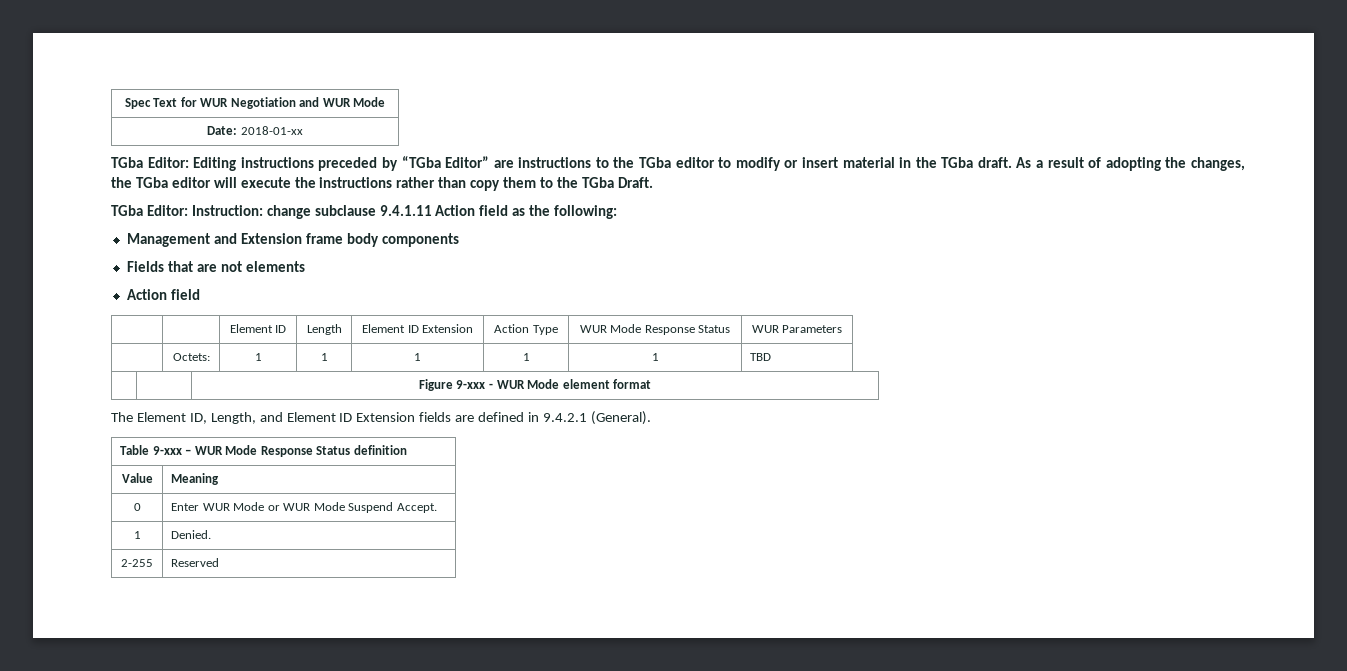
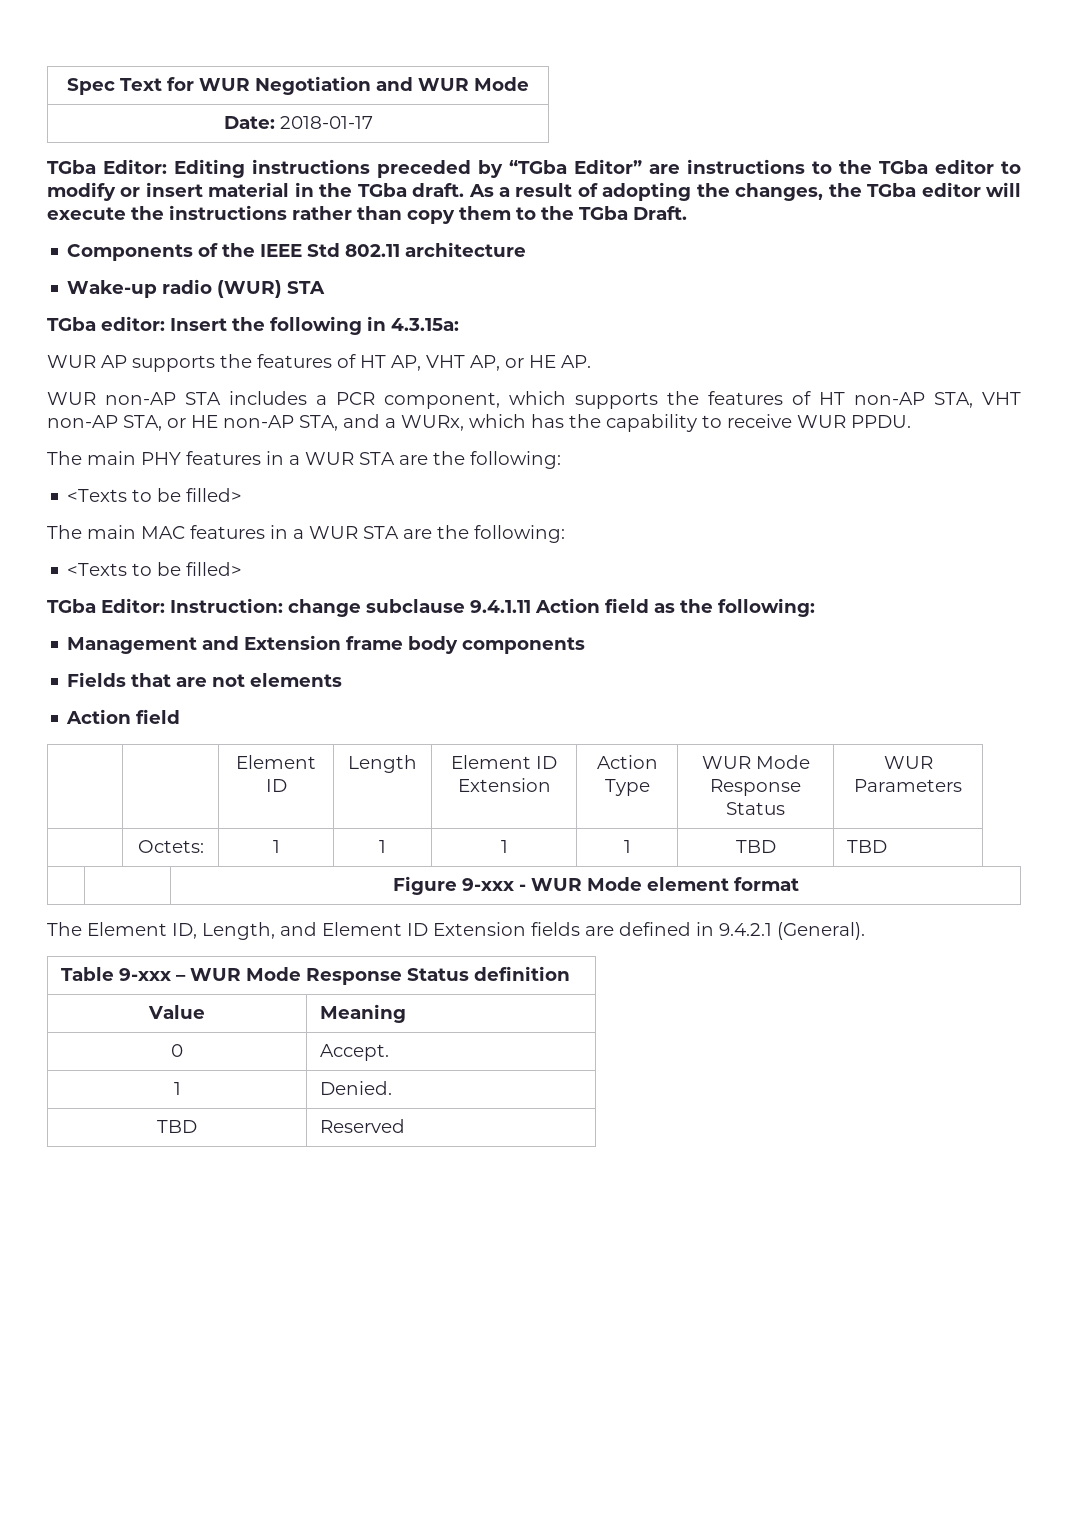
- Date: 2018-01-xx
+ Date: 2018-01-17
+ Components of the IEEE Std 802.11 architecture
+ Wake-up radio (WUR) STA
+ TGba editor: Insert the following in 4.3.15a:
+ WUR AP supports the features of HT AP, VHT AP, or HE AP.
+ WUR non-AP STA includes a PCR component, which supports the features of HT non-AP STA, VHT non-AP STA, or HE non-AP STA, and a WURx, which has the capability to receive WUR PPDU.
+ The main PHY features in a WUR STA are the following:
+ <Texts to be filled>
+ The main MAC features in a WUR STA are the following:
+ <Texts to be filled>
- | Octets: | 1 | 1 | 1 | 1 | 1 | TBD
+ | Octets: | 1 | 1 | 1 | 1 | TBD | TBD
- 0 | Enter WUR Mode or WUR Mode Suspend Accept.
+ 0 | Accept.
- 2-255 | Reserved
+ TBD | Reserved

